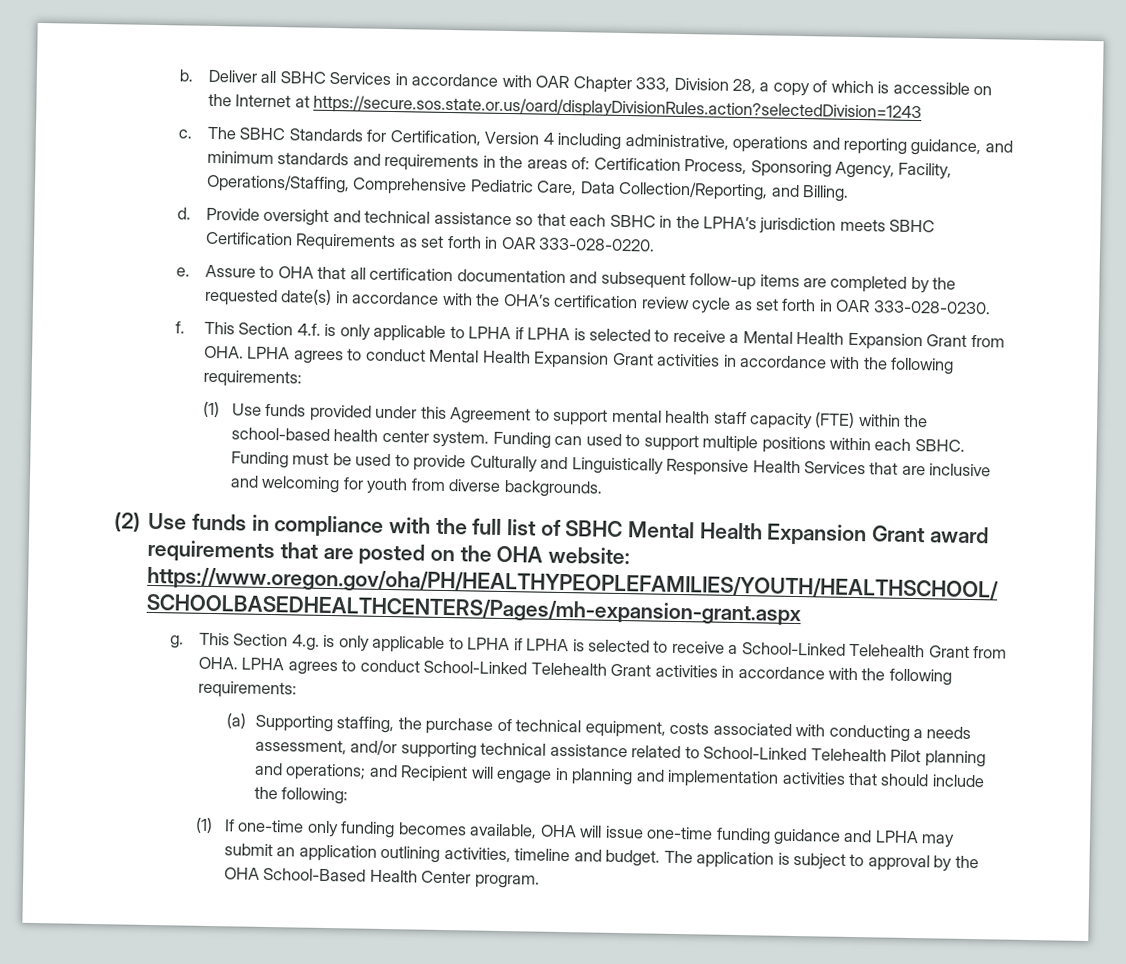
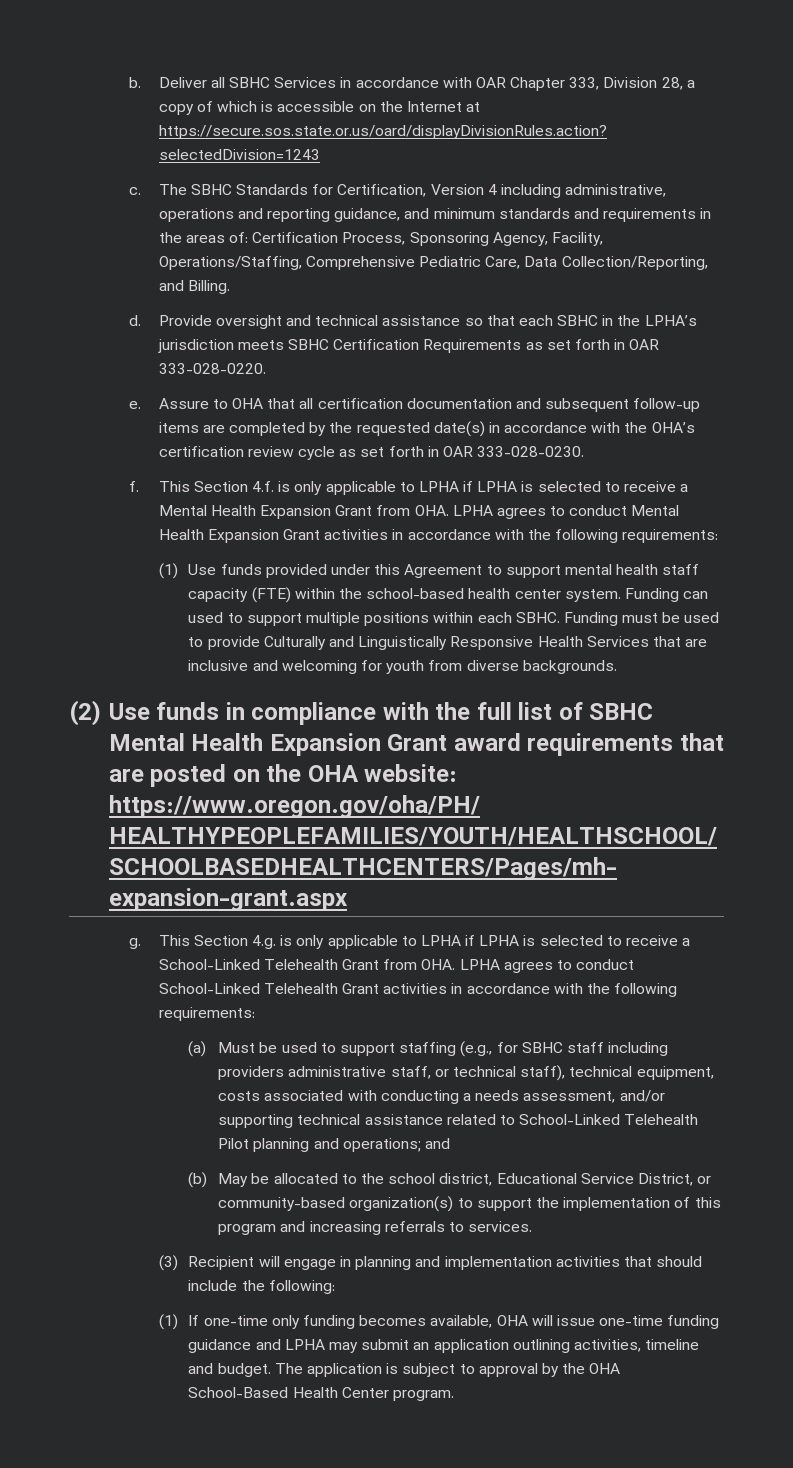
- (a) Supporting staffing, the purchase of technical equipment, costs associated with conducting a needs assessment, and/or supporting technical assistance related to School-Linked Telehealth Pilot planning and operations; and Recipient will engage in planning and implementation activities that should include the following:
+ (a) Must be used to support staffing (e.g., for SBHC staff including providers administrative staff, or technical staff), technical equipment, costs associated with conducting a needs assessment, and/or supporting technical assistance related to School-Linked Telehealth Pilot planning and operations; and
+ (b) May be allocated to the school district, Educational Service District, or community-based organization(s) to support the implementation of this program and increasing referrals to services.
+ (3) Recipient will engage in planning and implementation activities that should include the following:

